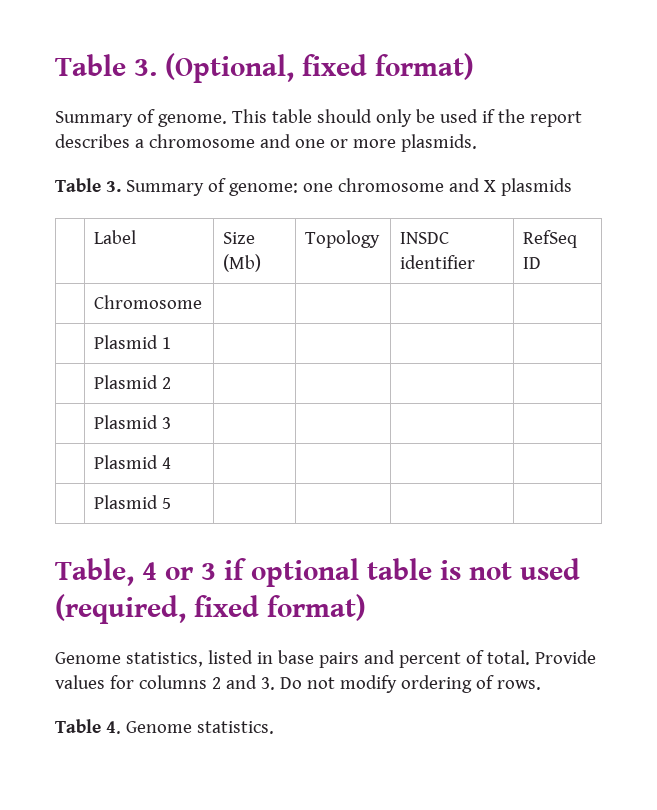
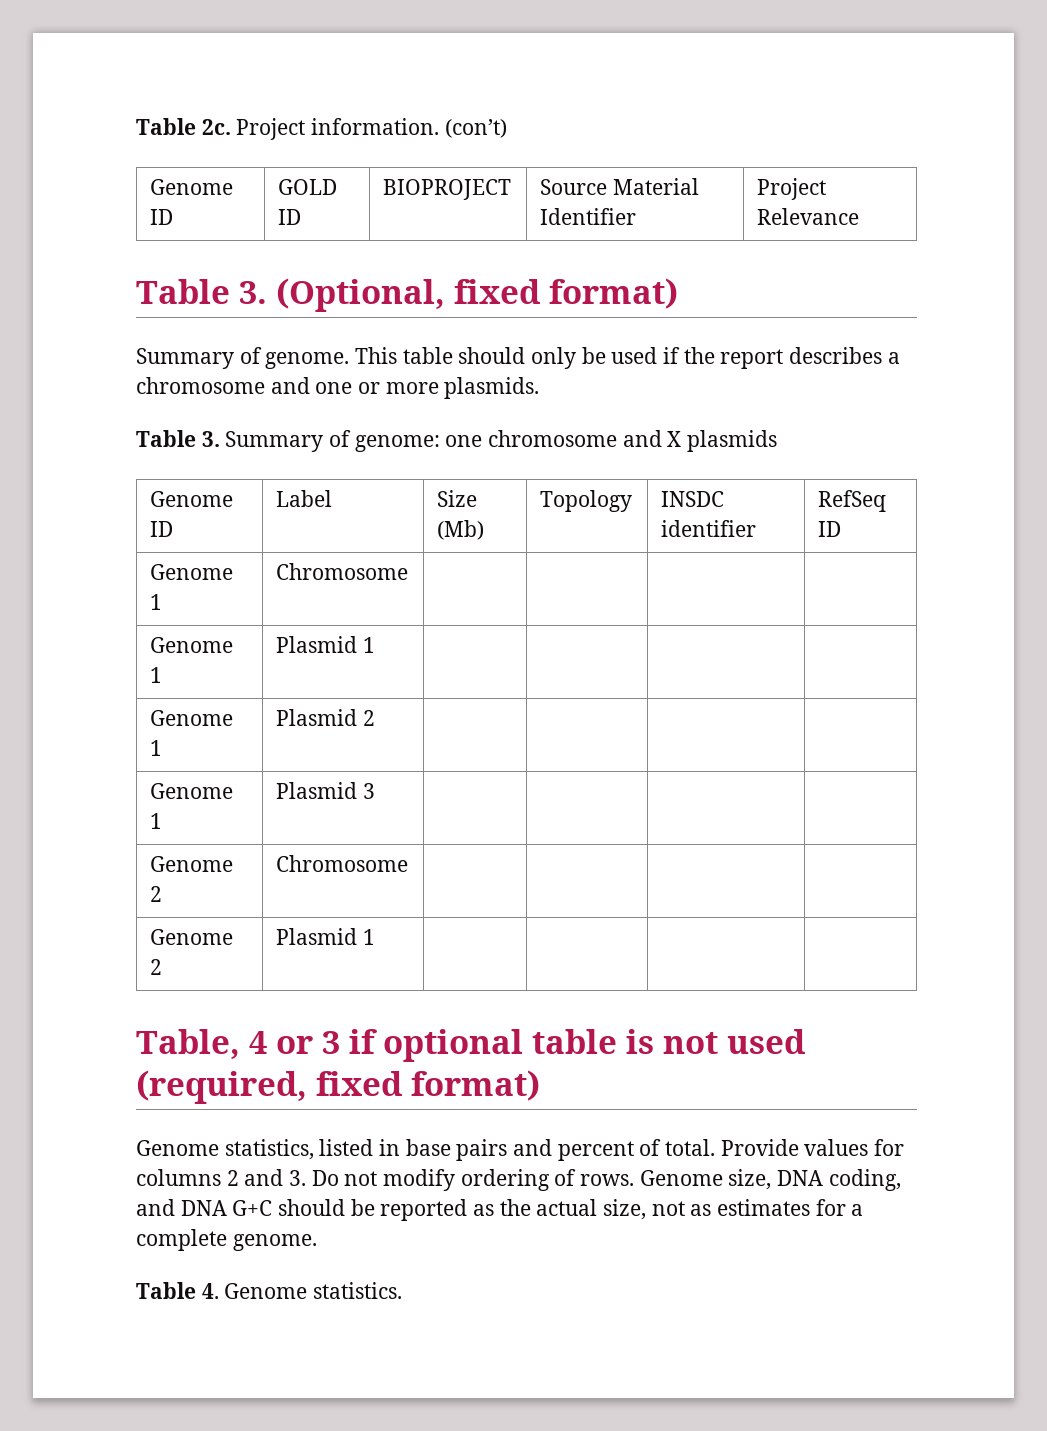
+ Table 2c. Project information. (con’t)
+ Genome ID | GOLD ID | BIOPROJECT | Source Material Identifier | Project Relevance
- | Label | Size (Mb) | Topology | INSDC identifier | RefSeq ID
+ Genome ID | Label | Size (Mb) | Topology | INSDC identifier | RefSeq ID
- | Chromosome | | | |
- | Plasmid 1 | | | |
- | Plasmid 2 | | | |
+ Genome 1 | Chromosome | | | |
+ Genome 1 | Plasmid 1 | | | |
+ Genome 1 | Plasmid 2 | | | |
- | Plasmid 3 | | | |
+ Genome 1 | Plasmid 3 | | | |
- | Plasmid 4 | | | |
- | Plasmid 5 | | | |
+ Genome 2 | Chromosome | | | |
+ Genome 2 | Plasmid 1 | | | |
+ Genome size, DNA coding, and DNA G+C should be reported as the actual size, not as estimates for a complete genome.

